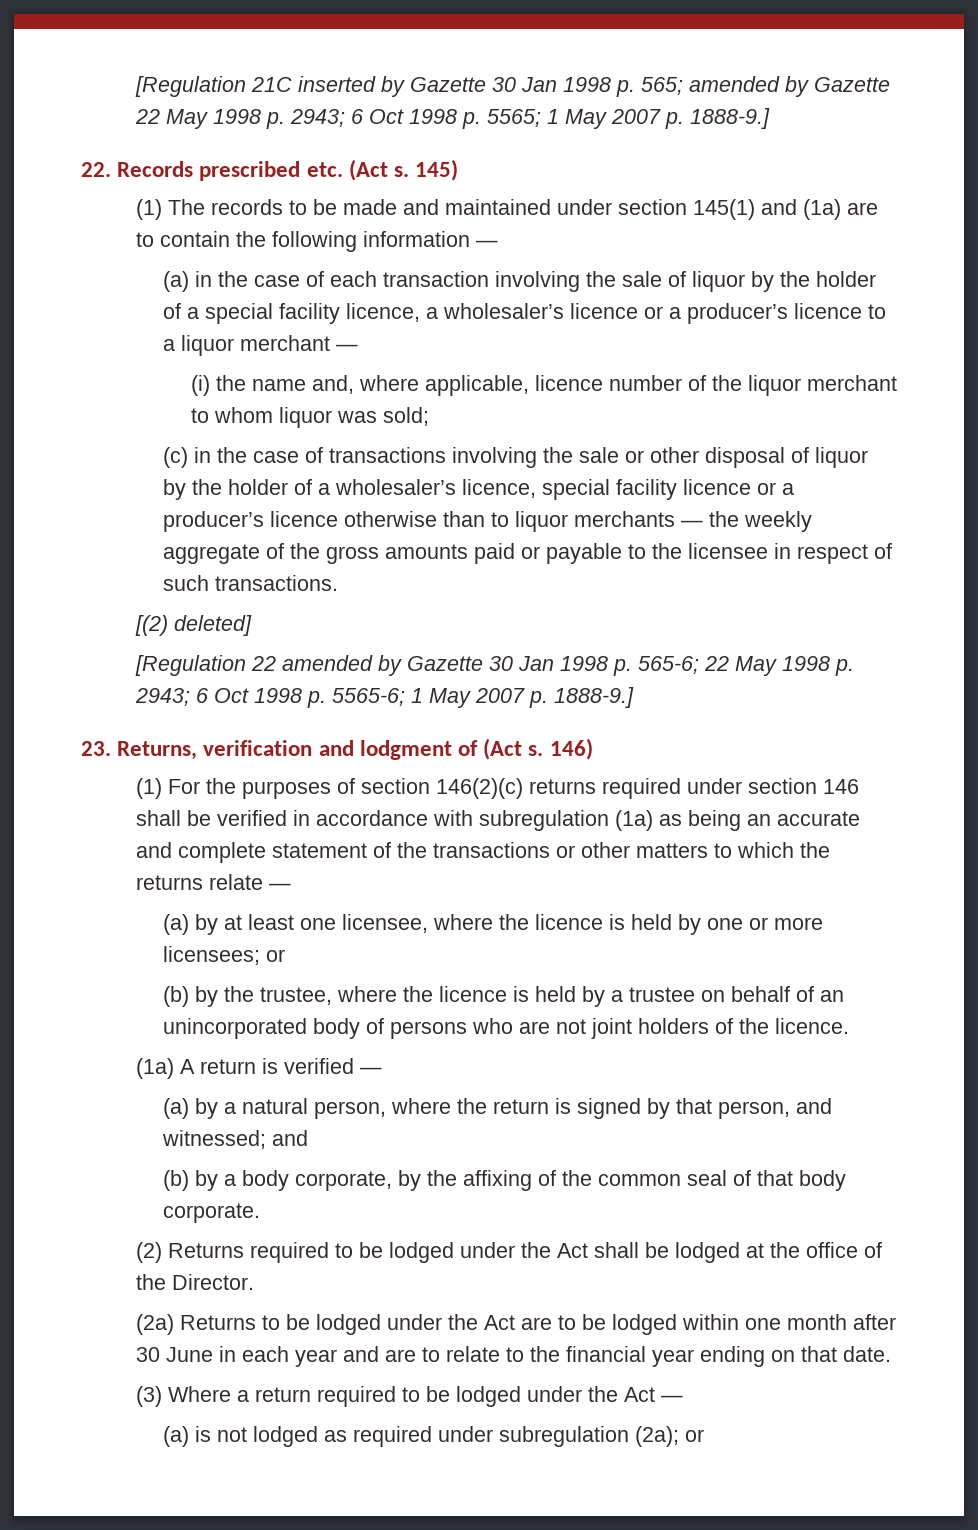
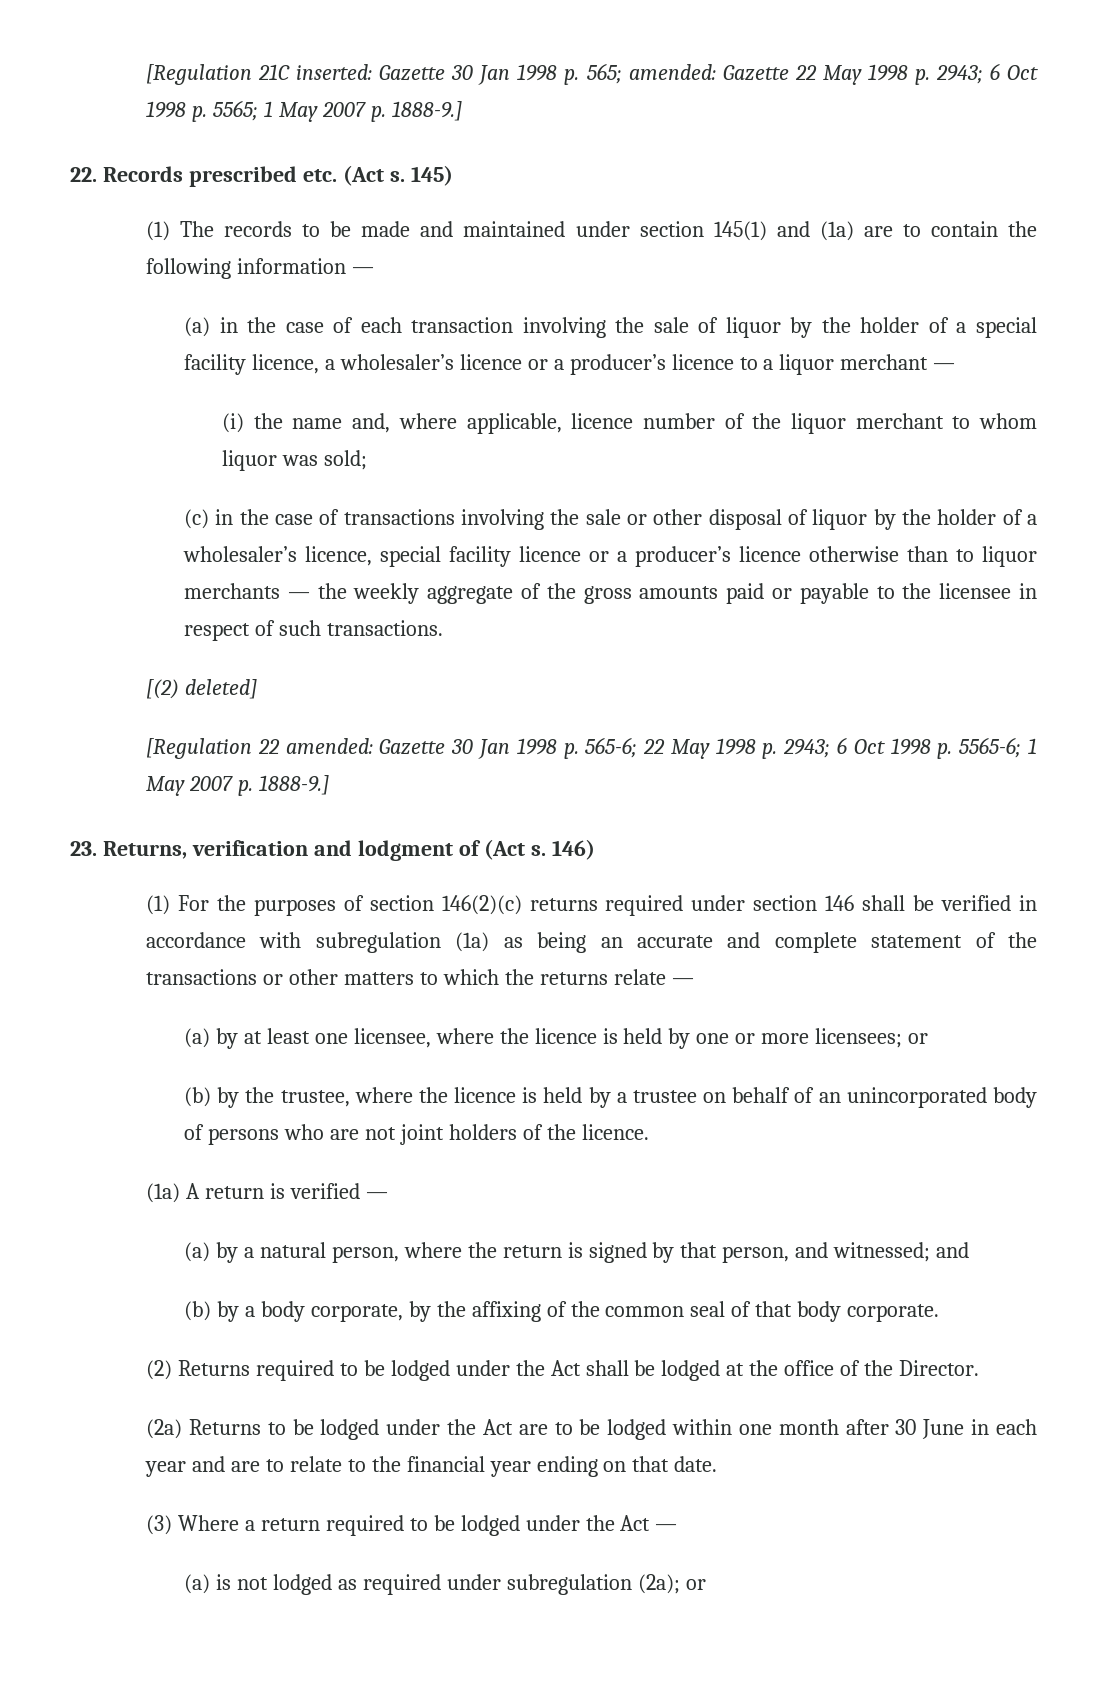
- [Regulation 21C inserted by Gazette 30 Jan 1998 p. 565; amended by Gazette 22 May 1998 p. 2943; 6 Oct 1998 p. 5565; 1 May 2007 p. 1888-9.]
+ [Regulation 21C inserted: Gazette 30 Jan 1998 p. 565; amended: Gazette 22 May 1998 p. 2943; 6 Oct 1998 p. 5565; 1 May 2007 p. 1888-9.]
- [Regulation 22 amended by Gazette 30 Jan 1998 p. 565-6; 22 May 1998 p. 2943; 6 Oct 1998 p. 5565-6; 1 May 2007 p. 1888-9.]
+ [Regulation 22 amended: Gazette 30 Jan 1998 p. 565-6; 22 May 1998 p. 2943; 6 Oct 1998 p. 5565-6; 1 May 2007 p. 1888-9.]

